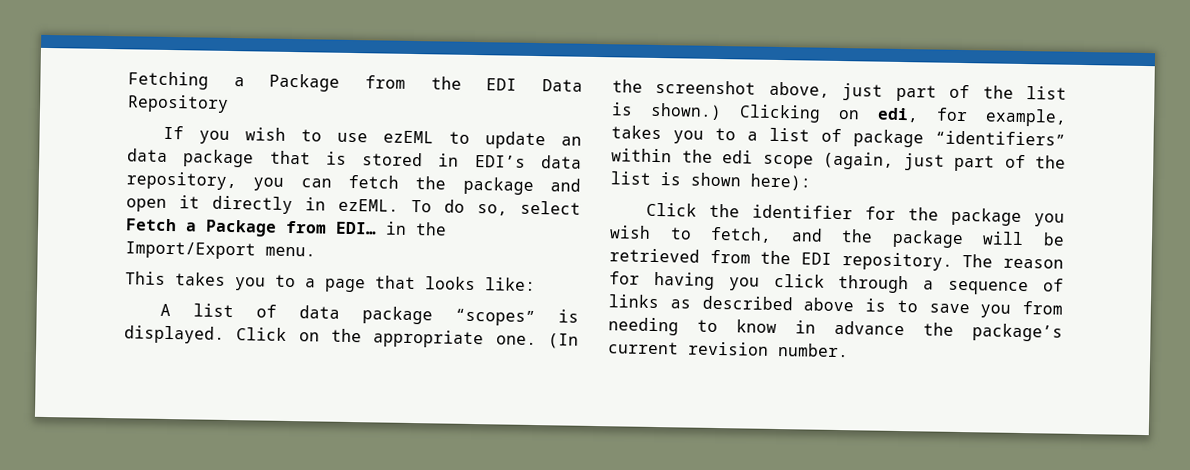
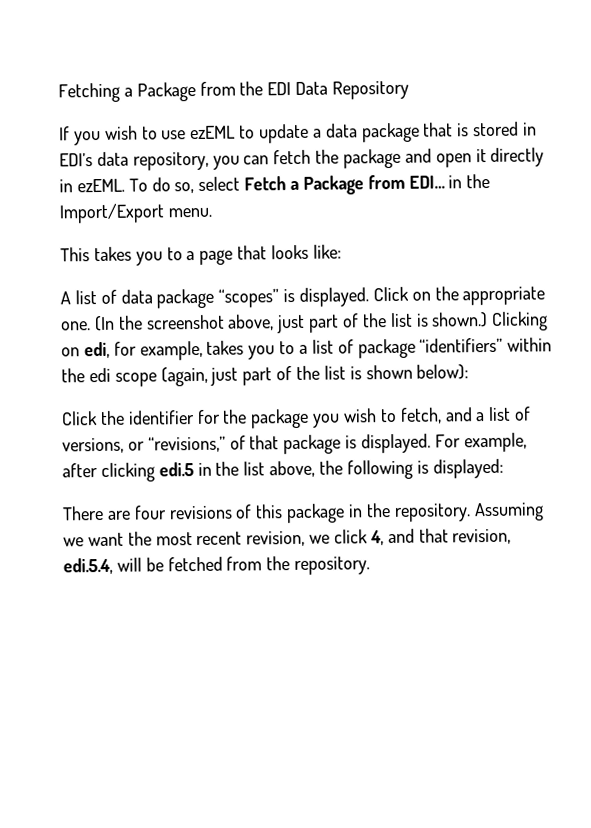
- If you wish to use ezEML to update an data package that is stored in EDI’s data repository, you can fetch the package and open it directly in ezEML.
+ If you wish to use ezEML to update a data package that is stored in EDI’s data repository, you can fetch the package and open it directly in ezEML.
- Clicking on edi, for example, takes you to a list of package “identifiers” within the edi scope (again, just part of the list is shown here):
+ Clicking on edi, for example, takes you to a list of package “identifiers” within the edi scope (again, just part of the list is shown below):
- Click the identifier for the package you wish to fetch, and the package will be retrieved from the EDI repository. The reason for having you click through a sequence of links as described above is to save you from needing to know in advance the package’s current revision number.
+ Click the identifier for the package you wish to fetch, and a list of versions, or “revisions,” of that package is displayed. For example, after clicking edi.5 in the list above, the following is displayed:
+ There are four revisions of this package in the repository. Assuming we want the most recent revision, we click 4, and that revision, edi.5.4, will be fetched from the repository.

